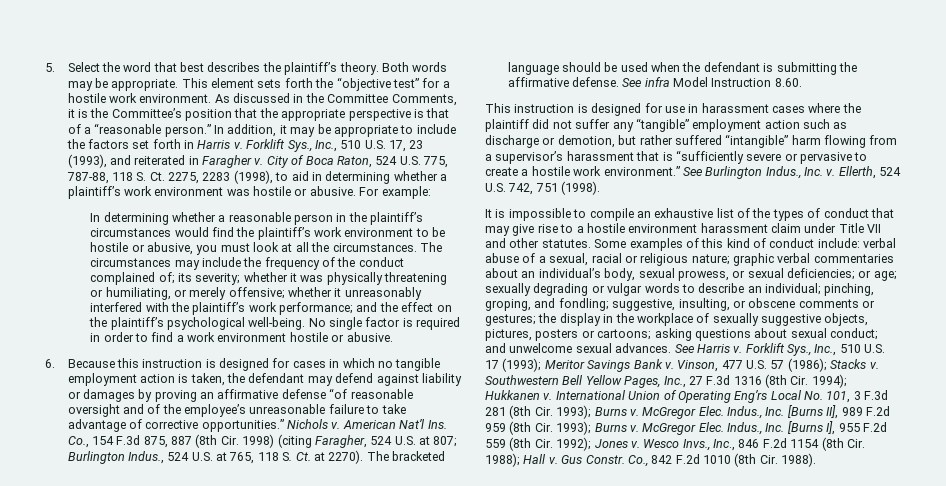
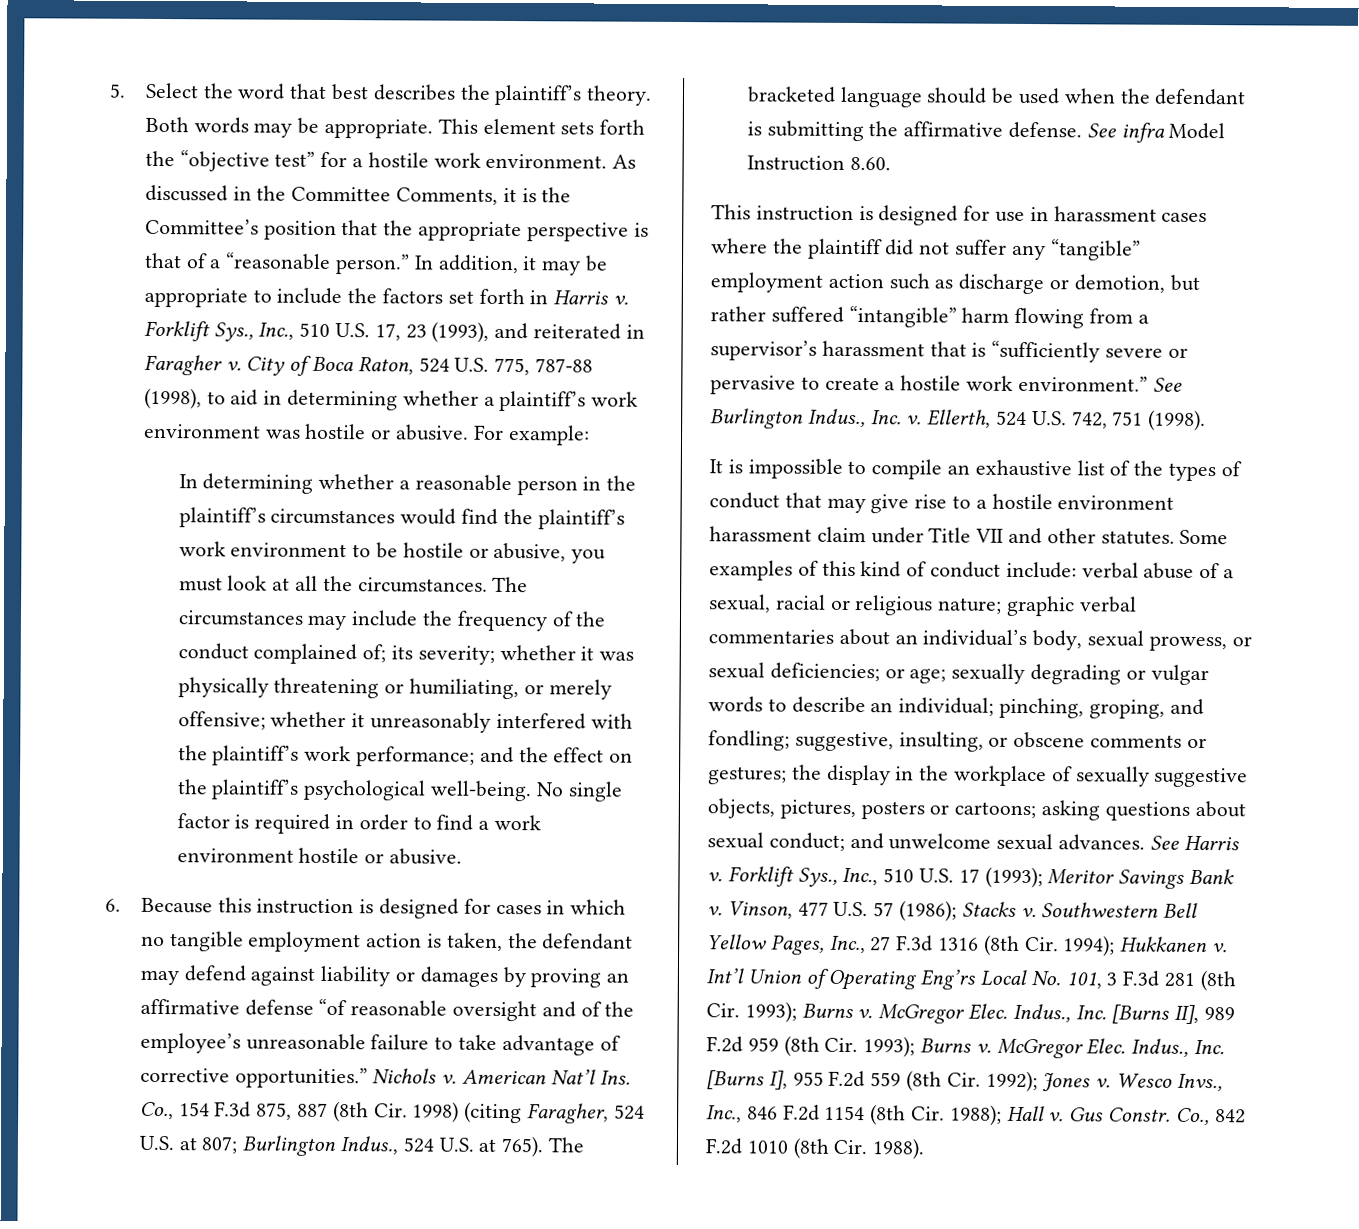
- City of Boca Raton, 524 U.S. 775, 787-88, 118 S. Ct. 2275, 2283 (1998), to aid in determining whether a plaintiff’s work environment was hostile or abusive.
+ City of Boca Raton, 524 U.S. 775, 787-88 (1998), to aid in determining whether a plaintiff’s work environment was hostile or abusive.
- American Nat’l Ins. Co., 154 F.3d 875, 887 (8th Cir. 1998) (citing Faragher, 524 U.S. at 807; Burlington Indus., 524 U.S. at 765, 118 S. Ct. at 2270).
+ American Nat’l Ins. Co., 154 F.3d 875, 887 (8th Cir. 1998) (citing Faragher, 524 U.S. at 807; Burlington Indus., 524 U.S. at 765).
- International Union of Operating Eng’rs Local No. 101, 3 F.3d 281 (8th Cir. 1993); Burns v.
+ Int’l Union of Operating Eng’rs Local No. 101, 3 F.3d 281 (8th Cir. 1993); Burns v.

